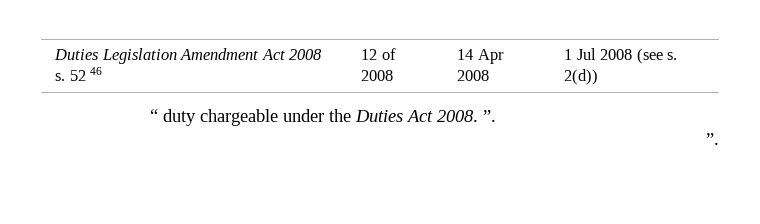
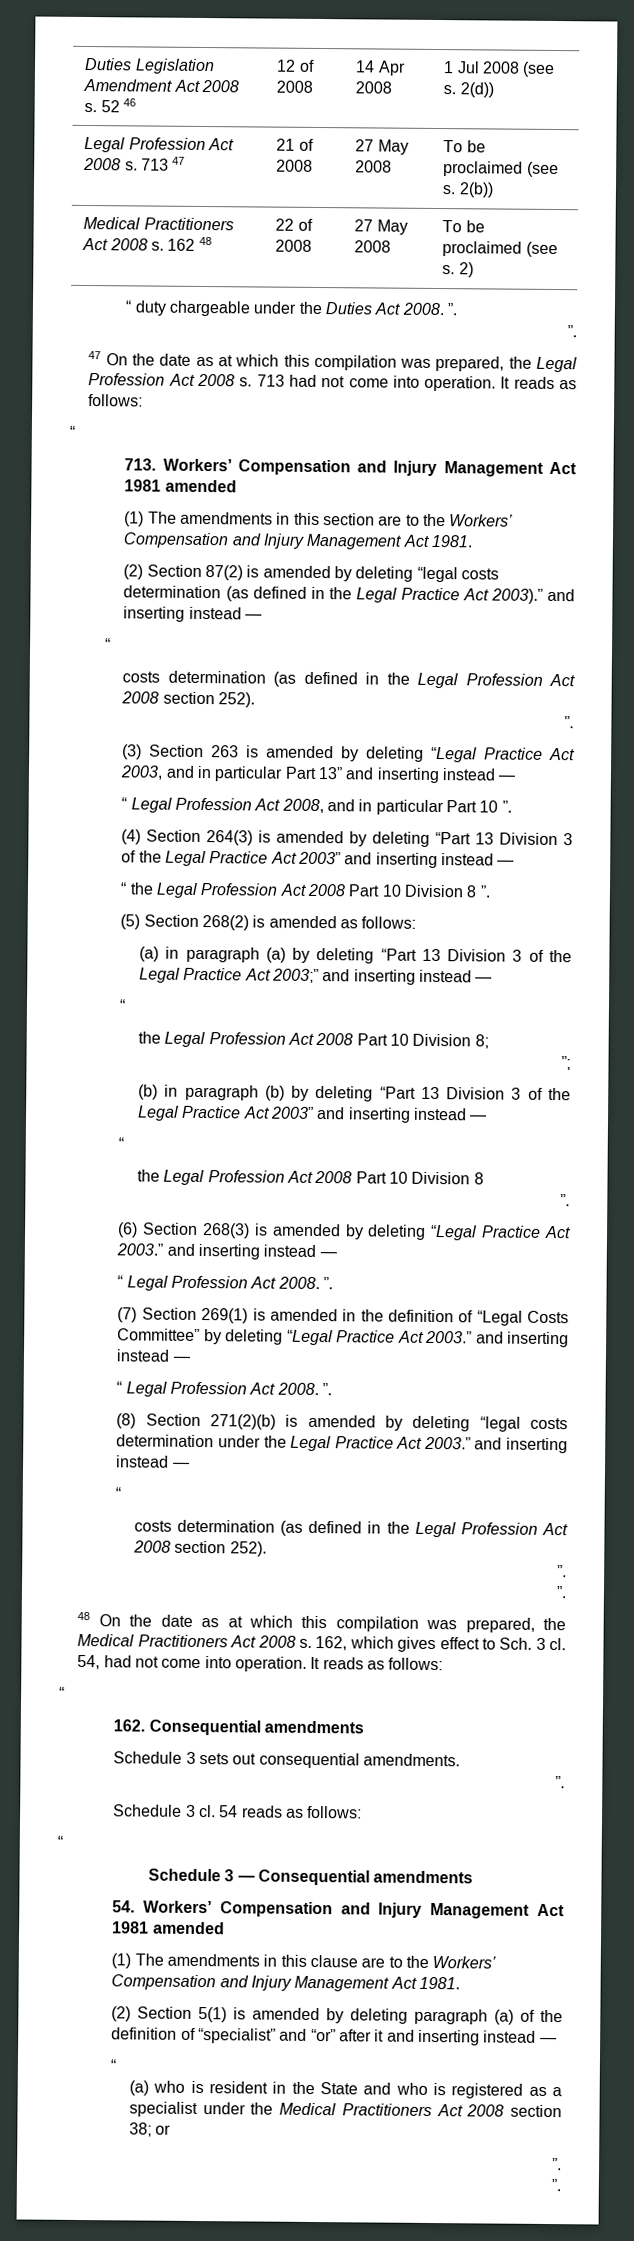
+ Legal Profession Act 2008 s. 713 47 | 21 of 2008 | 27 May 2008 | To be proclaimed (see s. 2(b))
+ Medical Practitioners Act 2008 s. 162 48 | 22 of 2008 | 27 May 2008 | To be proclaimed (see s. 2)
+ 47 On the date as at which this compilation was prepared, the Legal Profession Act 2008 s. 713 had not come into operation. It reads as follows:
+ “
+ 713. Workers’ Compensation and Injury Management Act 1981 amended
+ (1) The amendments in this section are to the Workers’ Compensation and Injury Management Act 1981.
+ (2) Section 87(2) is amended by deleting “legal costs determination (as defined in the Legal Practice Act 2003).” and inserting instead —
+ “
+ costs determination (as defined in the Legal Profession Act 2008 section 252).
+ ”.
+ (3) Section 263 is amended by deleting “Legal Practice Act 2003, and in particular Part 13” and inserting instead —
+ “ Legal Profession Act 2008, and in particular Part 10 ”.
+ (4) Section 264(3) is amended by deleting “Part 13 Division 3 of the Legal Practice Act 2003” and inserting instead —
+ “ the Legal Profession Act 2008 Part 10 Division 8 ”.
+ (5) Section 268(2) is amended as follows:
+ (a) in paragraph (a) by deleting “Part 13 Division 3 of the Legal Practice Act 2003;” and inserting instead —
+ “
+ the Legal Profession Act 2008 Part 10 Division 8;
+ ”;
+ (b) in paragraph (b) by deleting “Part 13 Division 3 of the Legal Practice Act 2003” and inserting instead —
+ “
+ the Legal Profession Act 2008 Part 10 Division 8
+ ”.
+ (6) Section 268(3) is amended by deleting “Legal Practice Act 2003.” and inserting instead —
+ “ Legal Profession Act 2008. ”.
+ (7) Section 269(1) is amended in the definition of “Legal Costs Committee” by deleting “Legal Practice Act 2003.” and inserting instead —
+ “ Legal Profession Act 2008. ”.
+ (8) Section 271(2)(b) is amended by deleting “legal costs determination under the Legal Practice Act 2003.” and inserting instead —
+ “
+ costs determination (as defined in the Legal Profession Act 2008 section 252).
+ ”.
+ ”.
+ 48 On the date as at which this compilation was prepared, the Medical Practitioners Act 2008 s. 162, which gives effect to Sch. 3 cl. 54, had not come into operation. It reads as follows:
+ “
+ 162. Consequential amendments
+ Schedule 3 sets out consequential amendments.
+ ”.
+ Schedule 3 cl. 54 reads as follows:
+ “
+ Schedule 3 — Consequential amendments
+ 54. Workers’ Compensation and Injury Management Act 1981 amended
+ (1) The amendments in this clause are to the Workers’ Compensation and Injury Management Act 1981.
+ (2) Section 5(1) is amended by deleting paragraph (a) of the definition of “specialist” and “or” after it and inserting instead —
+ “
+ (a) who is resident in the State and who is registered as a specialist under the Medical Practitioners Act 2008 section 38; or
+ ”.
+ ”.

